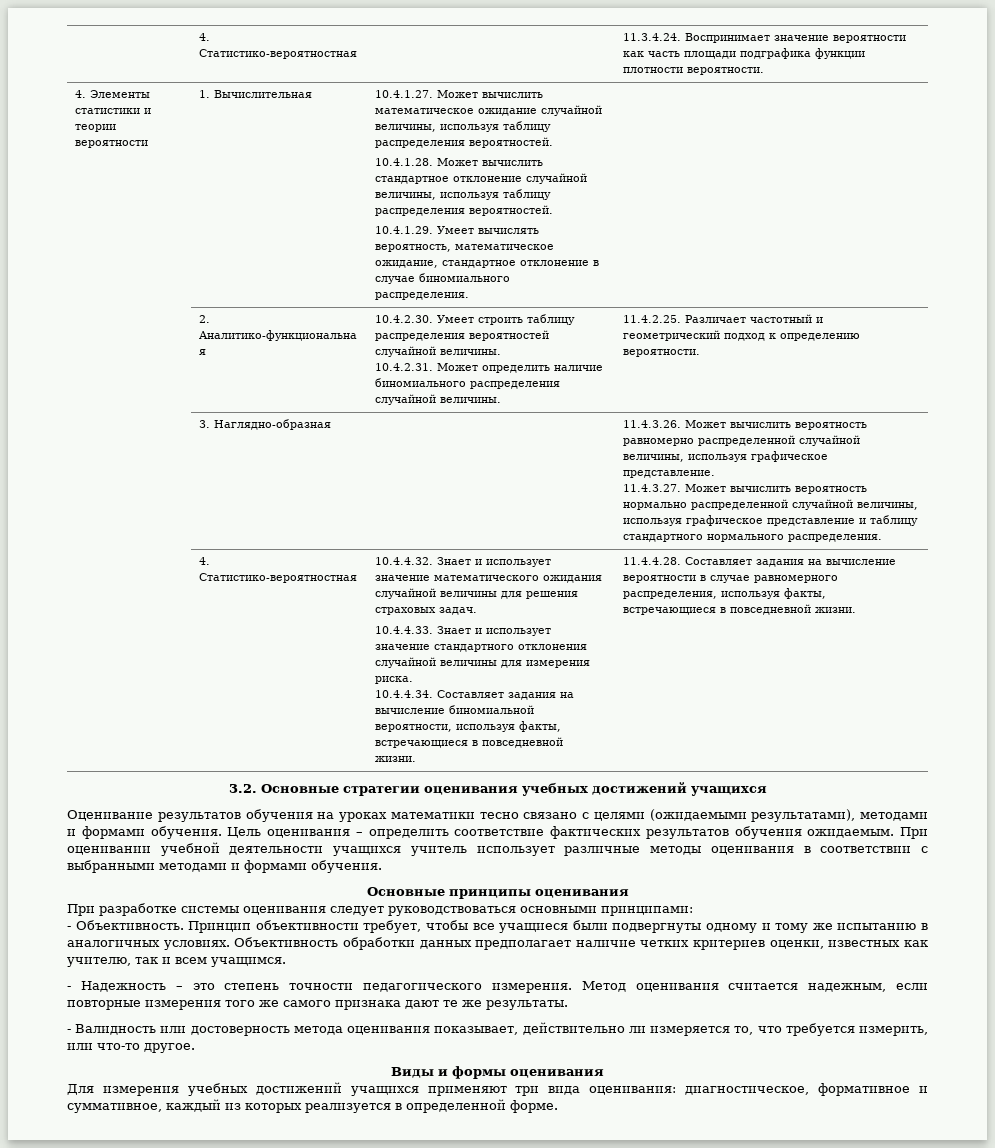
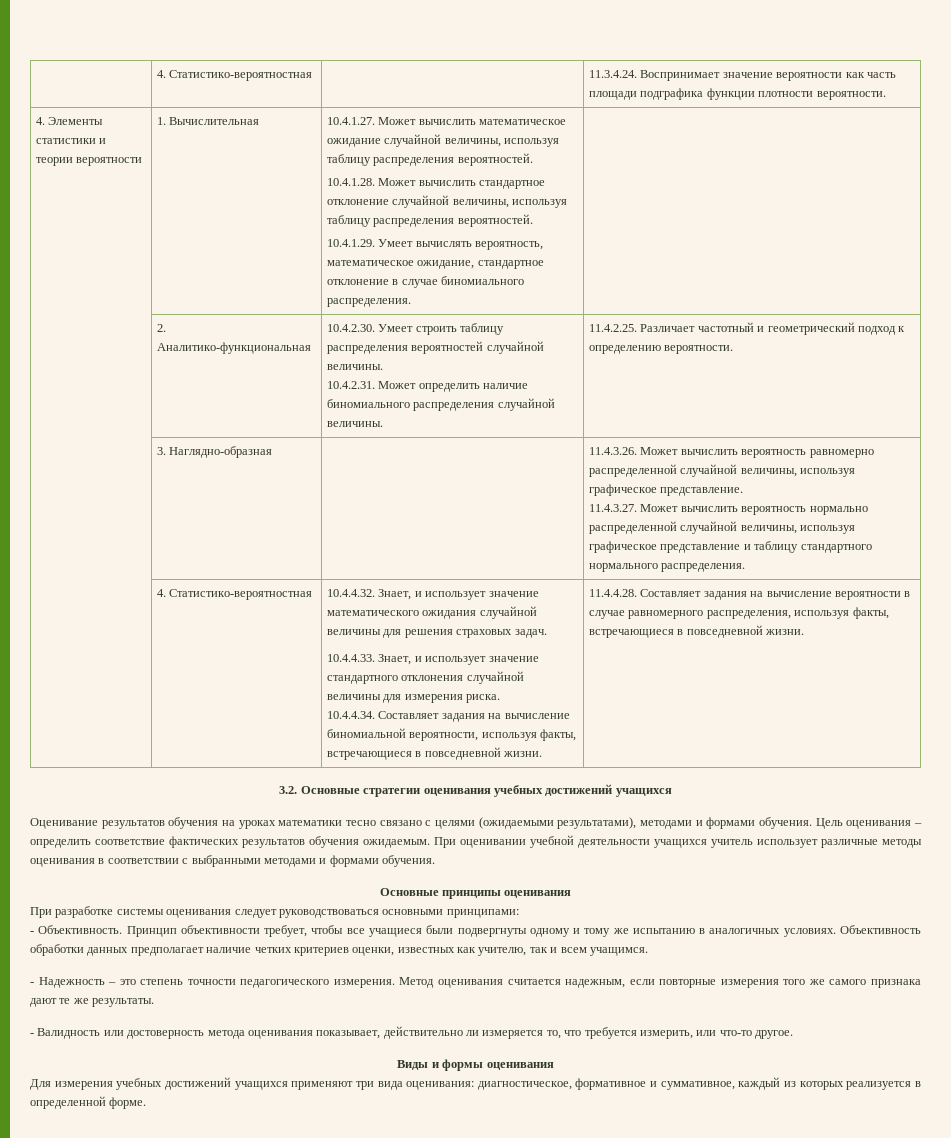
- 10.4.4.32. Знает и использует значение математического ожидания случайной величины для решения страховых задач.
+ 10.4.4.32. Знает, и использует значение математического ожидания случайной величины для решения страховых задач.
- 10.4.4.33. Знает и использует значение стандартного отклонения случайной величины для измерения риска.
+ 10.4.4.33. Знает, и использует значение стандартного отклонения случайной величины для измерения риска.

